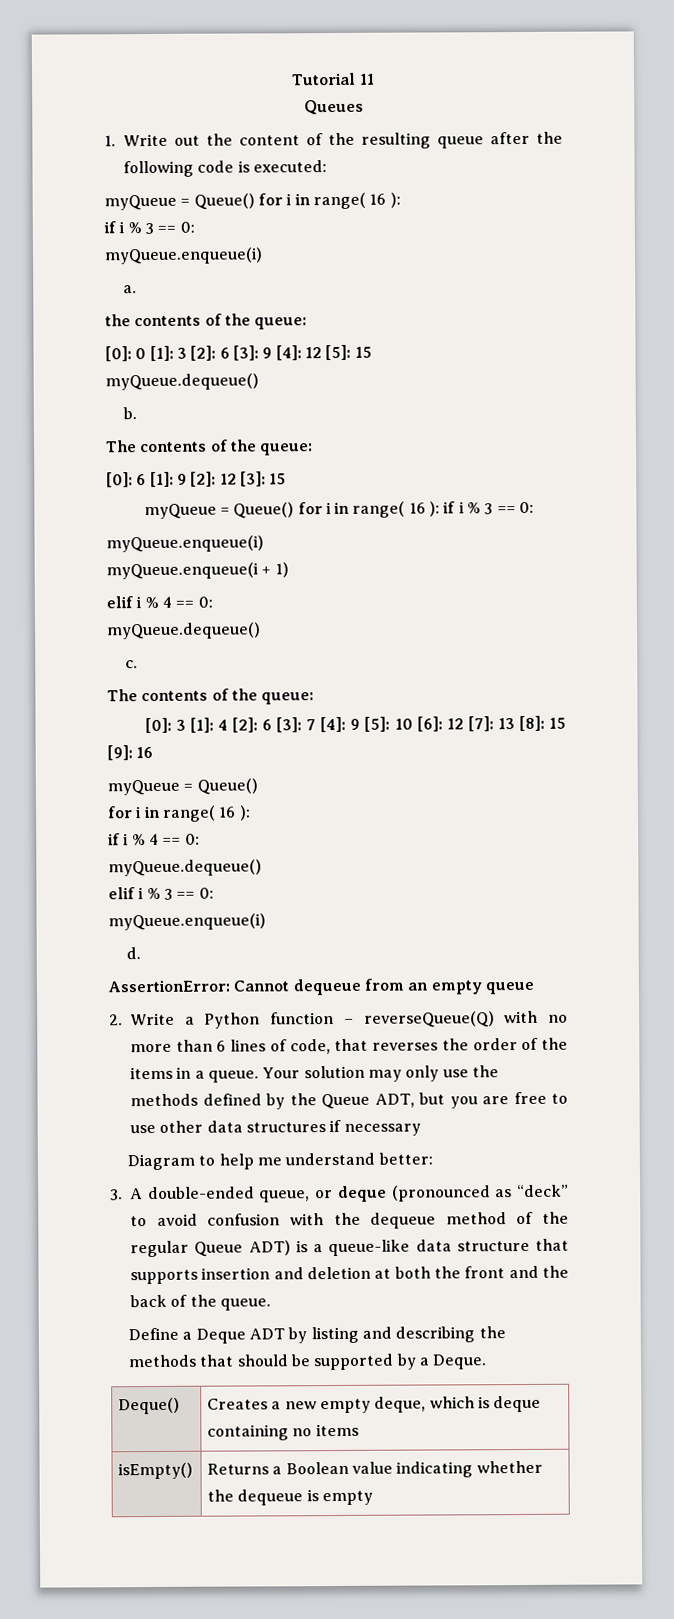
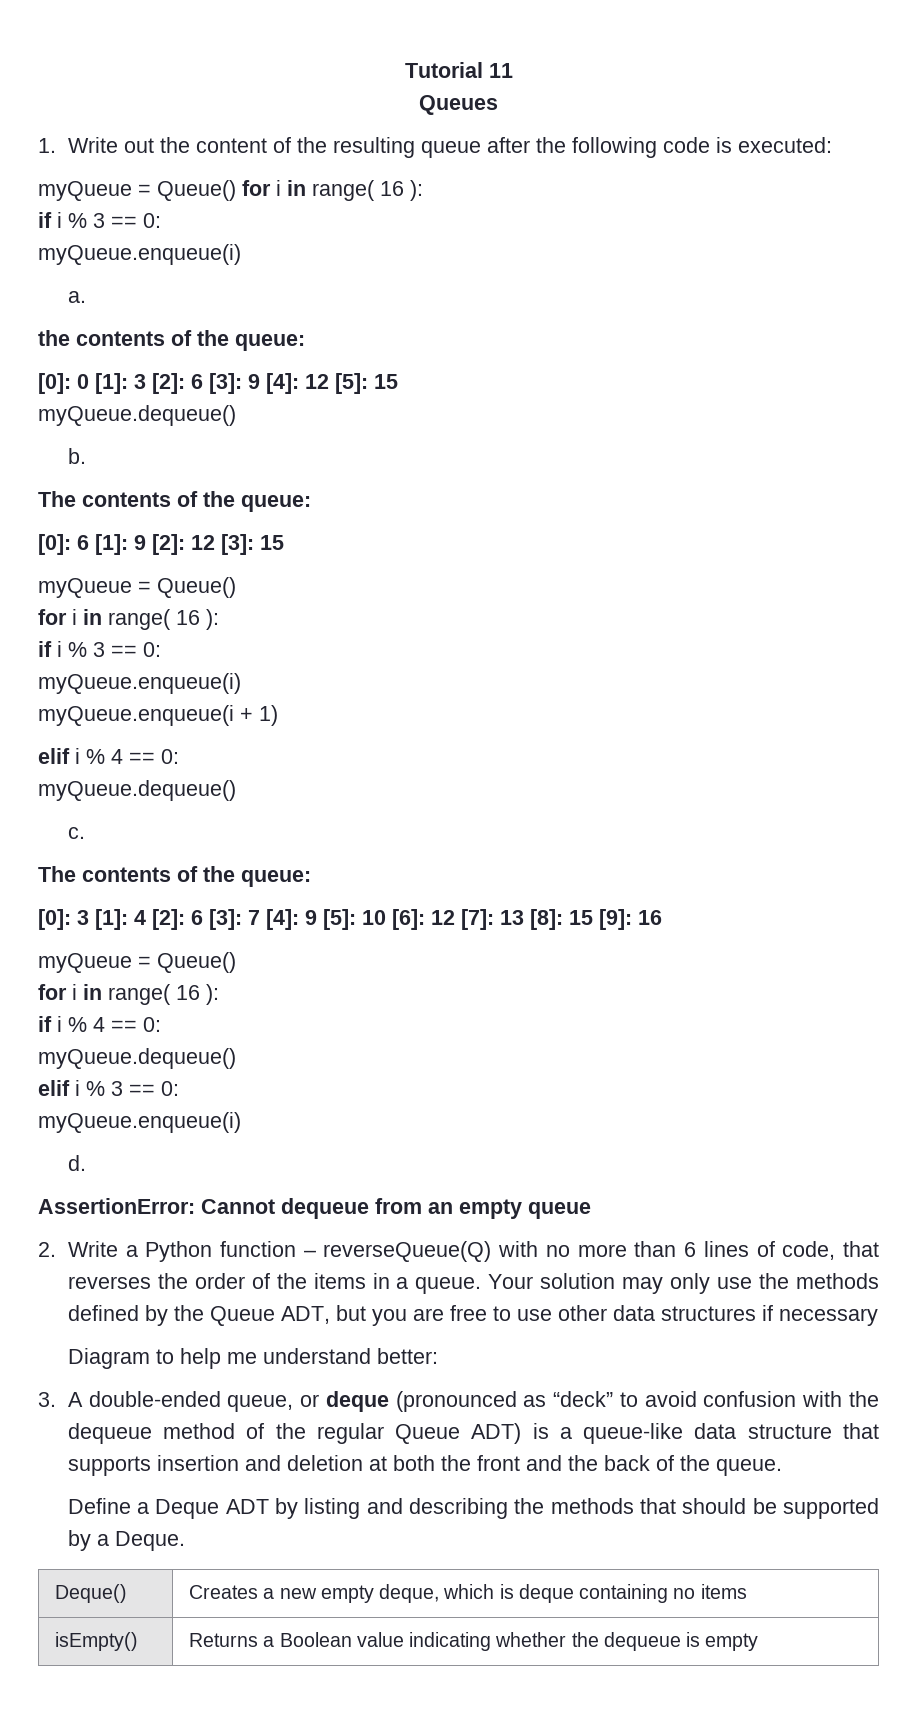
  [0]: 6 [1]: 9 [2]: 12 [3]: 15
- myQueue = Queue() for i in range( 16 ): if i % 3 == 0:
+ myQueue = Queue()
+ for i in range( 16 ):
+ if i % 3 == 0:

